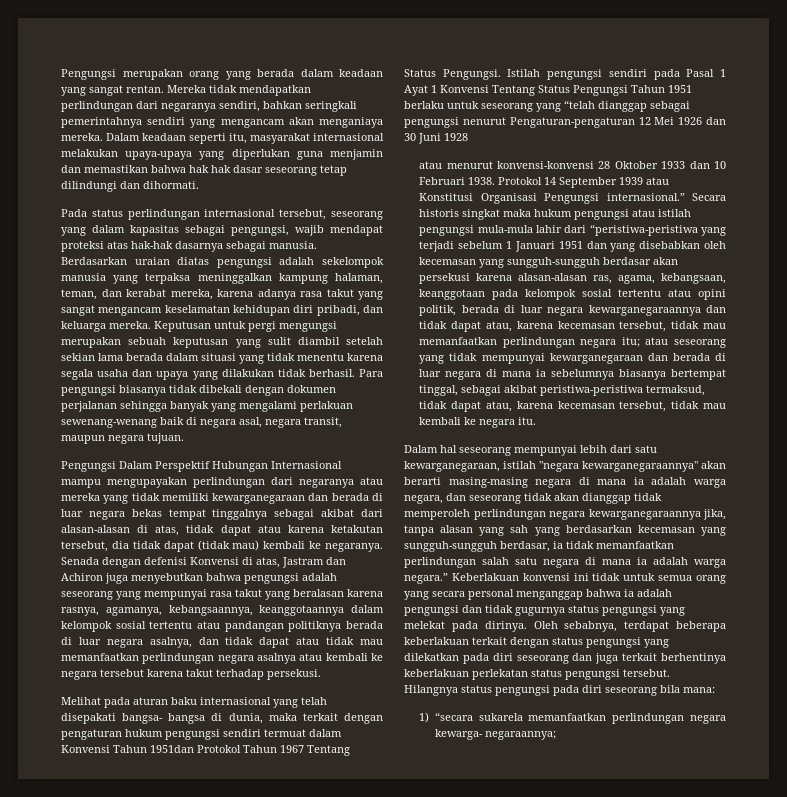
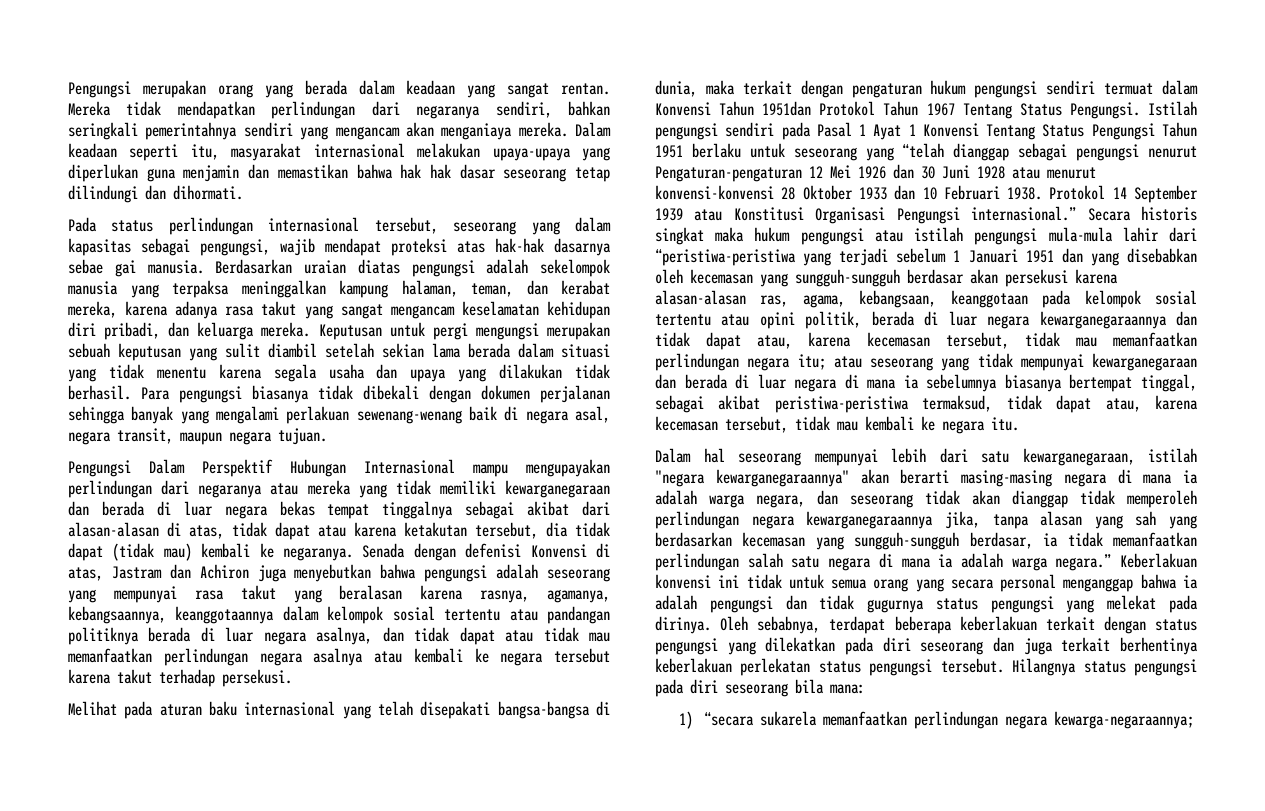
- Pada status perlindungan internasional tersebut, seseorang yang dalam kapasitas sebagai pengungsi, wajib mendapat proteksi atas hak-hak dasarnya sebagai manusia.
+ Pada status perlindungan internasional tersebut, seseorang yang dalam kapasitas sebagai pengungsi, wajib mendapat proteksi atas hak-hak dasarnya sebae gai manusia.
- Melihat pada aturan baku internasional yang telah disepakati bangsa- bangsa di dunia, maka terkait dengan pengaturan hukum pengungsi sendiri termuat dalam Konvensi Tahun 1951dan Protokol Tahun 1967 Tentang Status Pengungsi.
+ Melihat pada aturan baku internasional yang telah disepakati bangsa-bangsa di dunia, maka terkait dengan pengaturan hukum pengungsi sendiri termuat dalam Konvensi Tahun 1951dan Protokol Tahun 1967 Tentang Status Pengungsi.
- Istilah pengungsi sendiri pada Pasal 1 Ayat 1 Konvensi Tentang Status Pengungsi Tahun 1951 berlaku untuk seseorang yang “telah dianggap sebagai pengungsi nenurut Pengaturan-pengaturan 12 Mei 1926 dan 30 Juni 1928
- atau menurut konvensi-konvensi 28 Oktober 1933 dan 10 Februari 1938.
+ Istilah pengungsi sendiri pada Pasal 1 Ayat 1 Konvensi Tentang Status Pengungsi Tahun 1951 berlaku untuk seseorang yang “telah dianggap sebagai pengungsi nenurut Pengaturan-pengaturan 12 Mei 1926 dan 30 Juni 1928 atau menurut konvensi-konvensi 28 Oktober 1933 dan 10 Februari 1938.
- 1) “secara sukarela memanfaatkan perlindungan negara kewarga- negaraannya;
+ 1) “secara sukarela memanfaatkan perlindungan negara kewarga-negaraannya;

